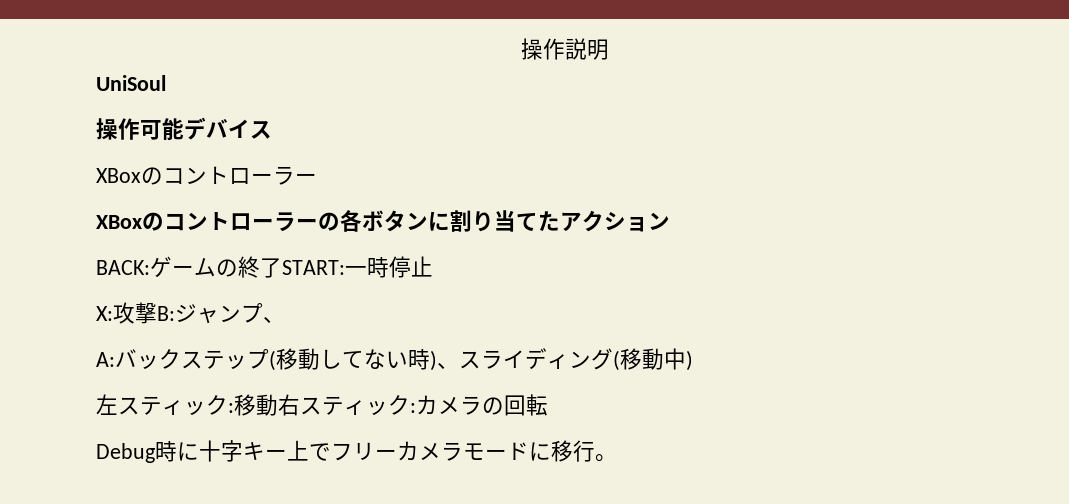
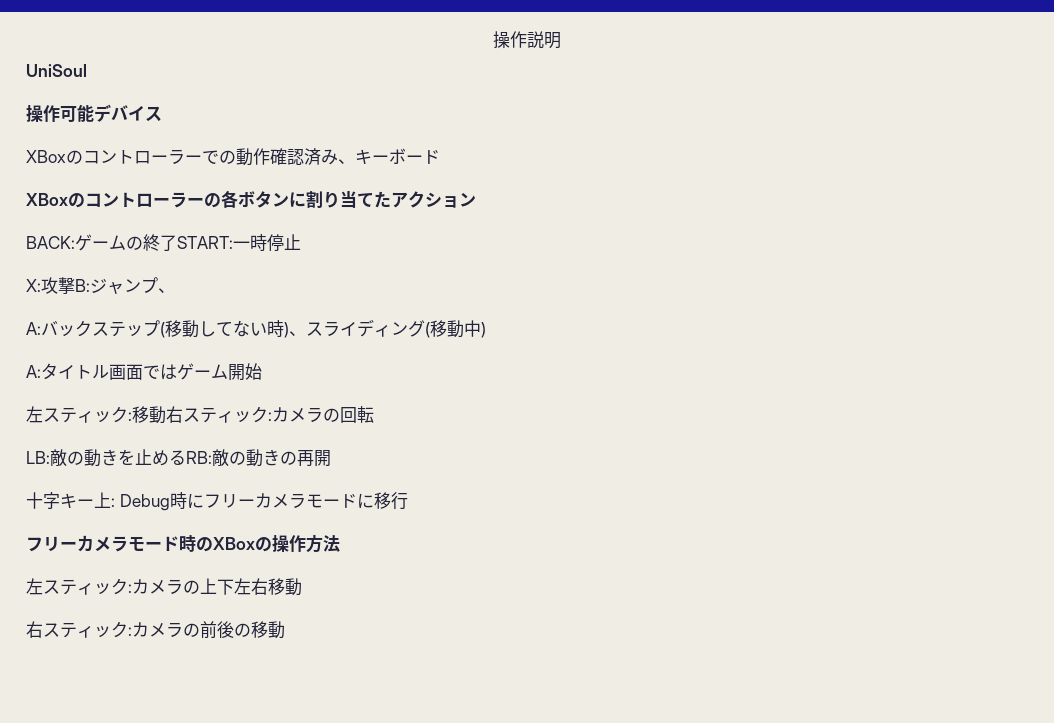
  操作可能デバイス
- XBoxのコントローラー
+ XBoxのコントローラーでの動作確認済み、キーボード
+ A:タイトル画面ではゲーム開始
- Debug時に十字キー上でフリーカメラモードに移行。
+ LB:敵の動きを止めるRB:敵の動きの再開
+ 十字キー上: Debug時にフリーカメラモードに移行
+ フリーカメラモード時のXBoxの操作方法
+ 左スティック:カメラの上下左右移動
+ 右スティック:カメラの前後の移動

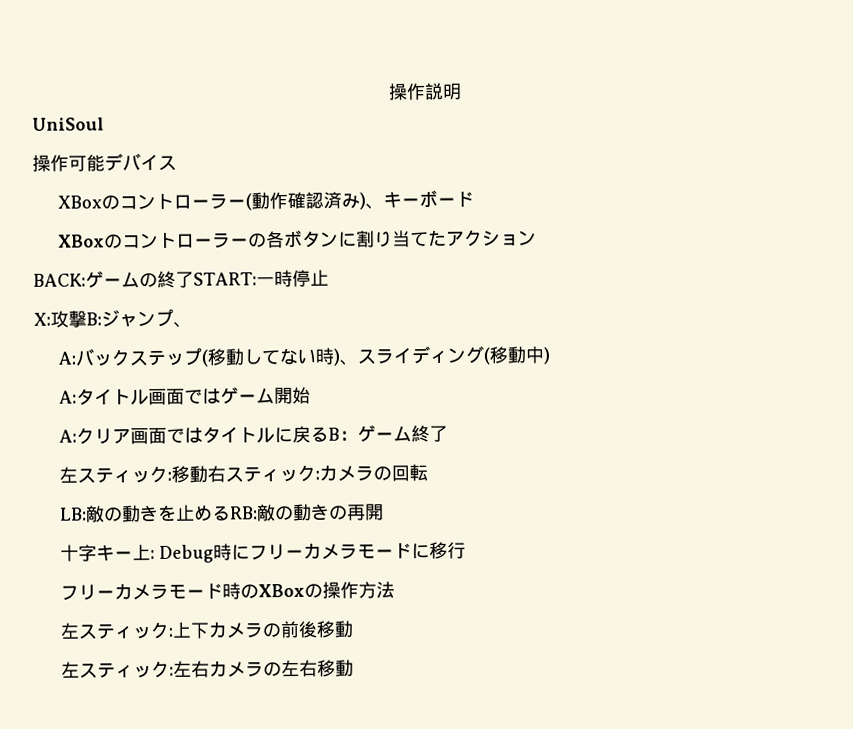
- XBoxのコントローラーでの動作確認済み、キーボード
+ XBoxのコントローラー(動作確認済み)、キーボード
+ A:クリア画面ではタイトルに戻るB：ゲーム終了
- 左スティック:カメラの上下左右移動
+ 左スティック:上下カメラの前後移動
- 右スティック:カメラの前後の移動
+ 左スティック:左右カメラの左右移動

